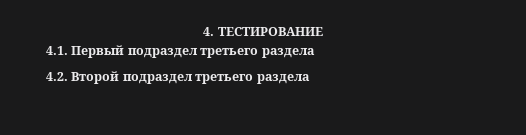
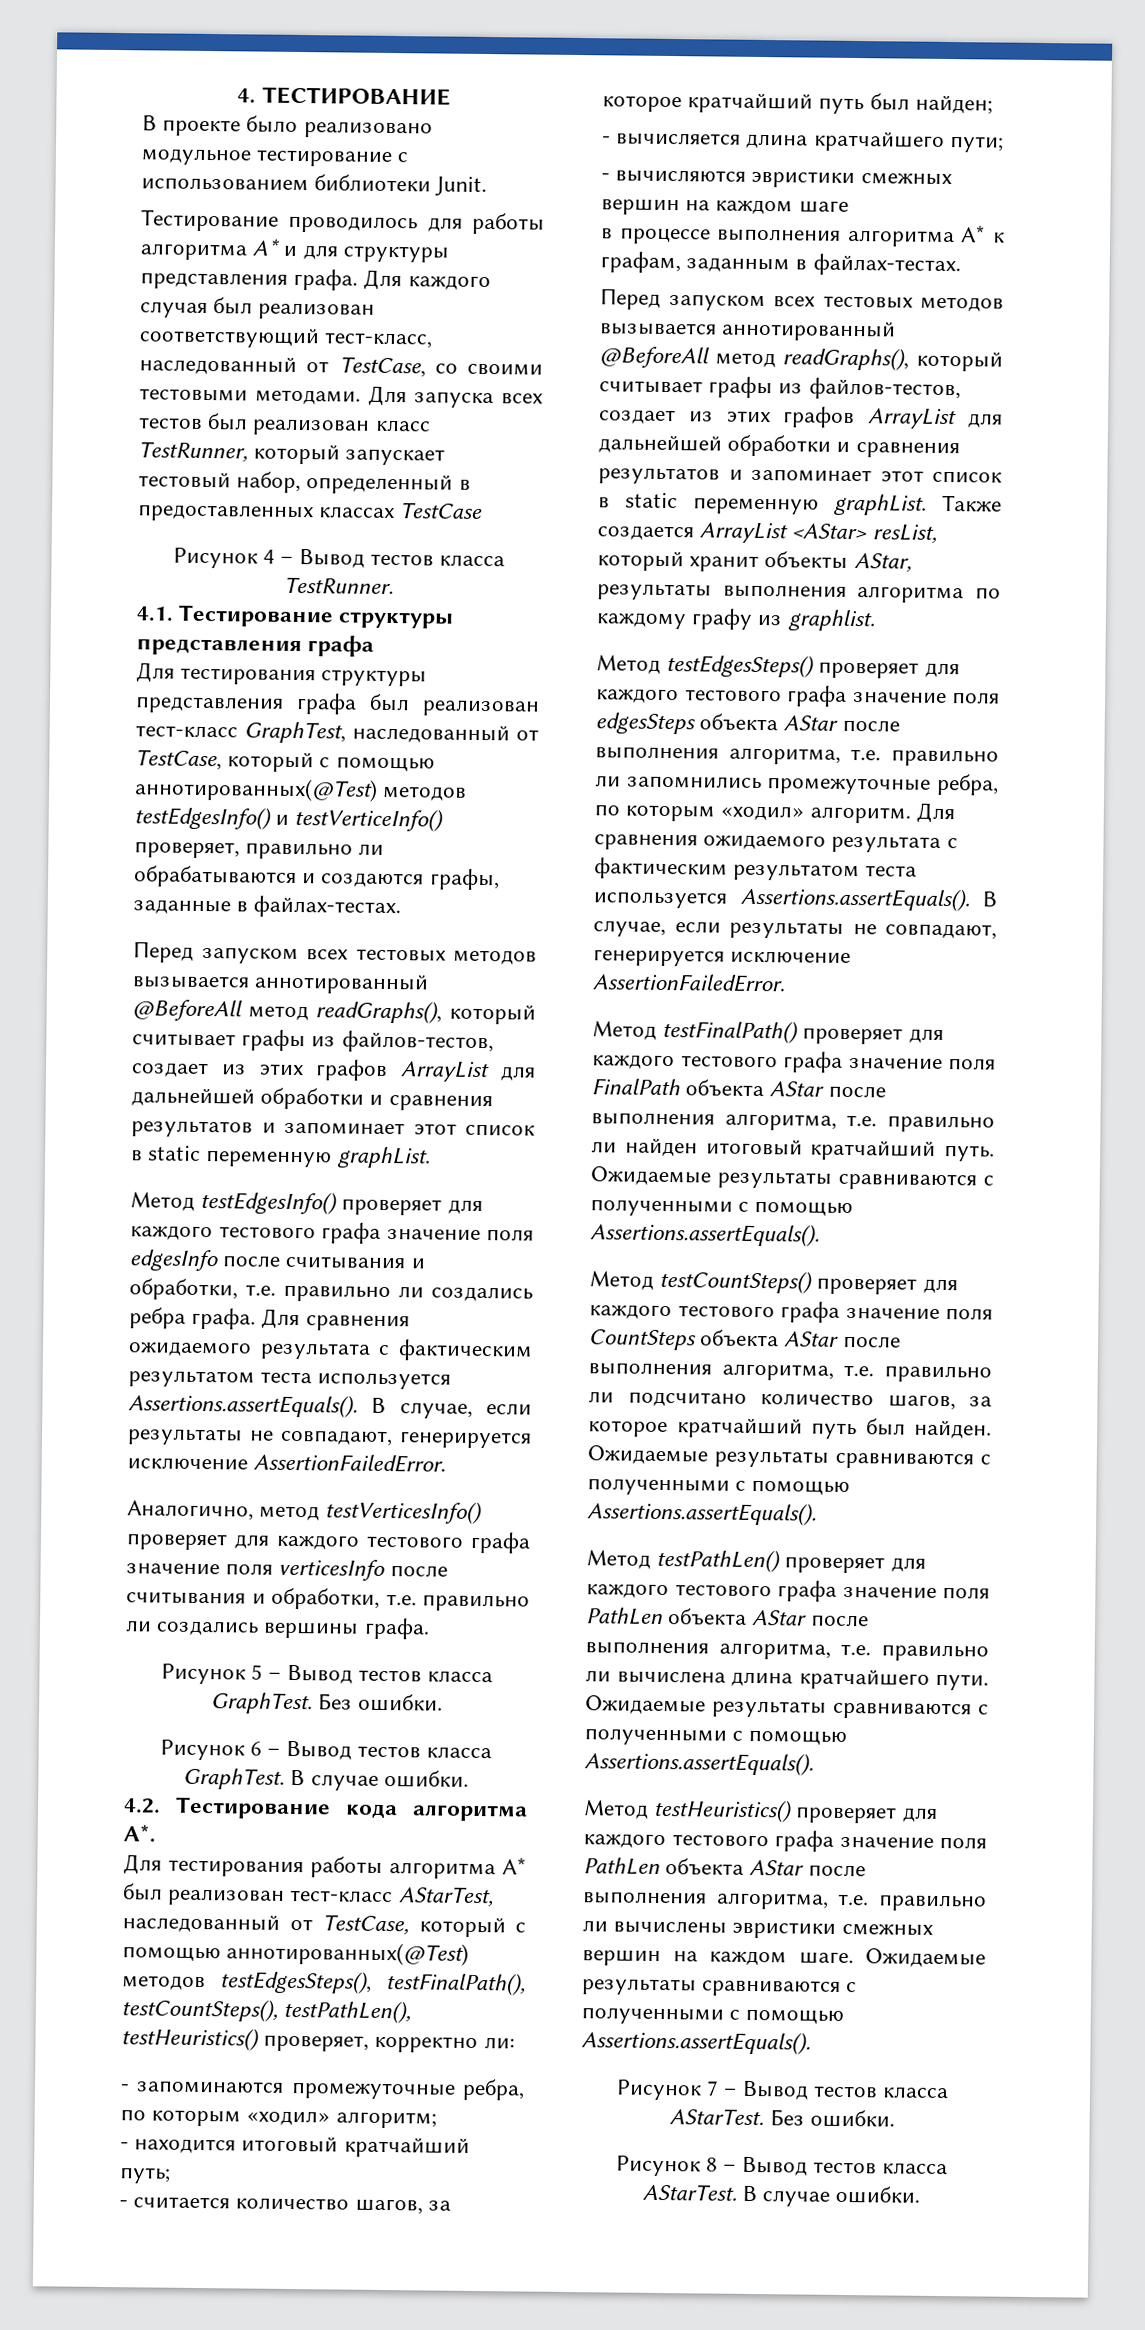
- 4.1. Первый подраздел третьего раздела
- 4.2. Второй подраздел третьего раздела
+ В проекте было реализовано модульное тестирование с использованием библиотеки Junit.
+ Тестирование проводилось для работы алгоритма А* и для структуры представления графа. Для каждого случая был реализован соответствующий тест-класс, наследованный от TestCase, со своими тестовыми методами. Для запуска всех тестов был реализован класс TestRunner, который запускает тестовый набор, определенный в предоставленных классах TestCase
+ Рисунок 4 – Вывод тестов класса TestRunner.
+ 4.1. Тестирование структуры представления графа
+ Для тестирования структуры представления графа был реализован тест-класс GraphTest, наследованный от TestCase, который с помощью аннотированных(@Test) методов testEdgesInfo() и testVerticeInfo() проверяет, правильно ли обрабатываются и создаются графы, заданные в файлах-тестах.
+ Перед запуском всех тестовых методов вызывается аннотированный @BeforeAll метод readGraphs(), который считывает графы из файлов-тестов, создает из этих графов ArrayList для дальнейшей обработки и сравнения результатов и запоминает этот список в static переменную graphList.
+ Метод testEdgesInfo() проверяет для каждого тестового графа значение поля edgesInfo после считывания и обработки, т.е. правильно ли создались ребра графа. Для сравнения ожидаемого результата с фактическим результатом теста используется Assertions.assertEquals(). В случае, если результаты не совпадают, генерируется исключение AssertionFailedError.
+ Аналогично, метод testVerticesInfo() проверяет для каждого тестового графа значение поля verticesInfo после считывания и обработки, т.е. правильно ли создались вершины графа.
+ Рисунок 5 – Вывод тестов класса GraphTest. Без ошибки.
+ Рисунок 6 – Вывод тестов класса GraphTest. В случае ошибки.
+ 4.2. Тестирование кода алгоритма А*.
+ Для тестирования работы алгоритма А* был реализован тест-класс AStarTest, наследованный от TestCase, который с помощью аннотированных(@Test) методов testEdgesSteps(), testFinalPath(), testCountSteps(), testPathLen(), testHeuristics() проверяет, корректно ли:
+ - запоминаются промежуточные ребра, по которым «ходил» алгоритм;
+ - находится итоговый кратчайший путь;
+ - считается количество шагов, за которое кратчайший путь был найден;
+ - вычисляется длина кратчайшего пути;
+ - вычисляются эвристики смежных вершин на каждом шаге
+ в процессе выполнения алгоритма А* к графам, заданным в файлах-тестах.
+ Перед запуском всех тестовых методов вызывается аннотированный @BeforeAll метод readGraphs(), который считывает графы из файлов-тестов, создает из этих графов ArrayList для дальнейшей обработки и сравнения результатов и запоминает этот список в static переменную graphList. Также создается ArrayList <AStar> resList, который хранит объекты AStar, результаты выполнения алгоритма по каждому графу из graphlist.
+ Метод testEdgesSteps() проверяет для каждого тестового графа значение поля edgesSteps объекта AStar после выполнения алгоритма, т.е. правильно ли запомнились промежуточные ребра, по которым «ходил» алгоритм. Для сравнения ожидаемого результата с фактическим результатом теста используется Assertions.assertEquals(). В случае, если результаты не совпадают, генерируется исключение AssertionFailedError.
+ Метод testFinalPath() проверяет для каждого тестового графа значение поля FinalPath объекта AStar после выполнения алгоритма, т.е. правильно ли найден итоговый кратчайший путь. Ожидаемые результаты сравниваются с полученными с помощью Assertions.assertEquals().
+ Метод testCountSteps() проверяет для каждого тестового графа значение поля CountSteps объекта AStar после выполнения алгоритма, т.е. правильно ли подсчитано количество шагов, за которое кратчайший путь был найден. Ожидаемые результаты сравниваются с полученными с помощью Assertions.assertEquals().
+ Метод testPathLen() проверяет для каждого тестового графа значение поля PathLen объекта AStar после выполнения алгоритма, т.е. правильно ли вычислена длина кратчайшего пути. Ожидаемые результаты сравниваются с полученными с помощью Assertions.assertEquals().
+ Метод testHeuristics() проверяет для каждого тестового графа значение поля PathLen объекта AStar после выполнения алгоритма, т.е. правильно ли вычислены эвристики смежных вершин на каждом шаге. Ожидаемые результаты сравниваются с полученными с помощью Assertions.assertEquals().
+ Рисунок 7 – Вывод тестов класса AStarTest. Без ошибки.
+ Рисунок 8 – Вывод тестов класса AStarTest. В случае ошибки.

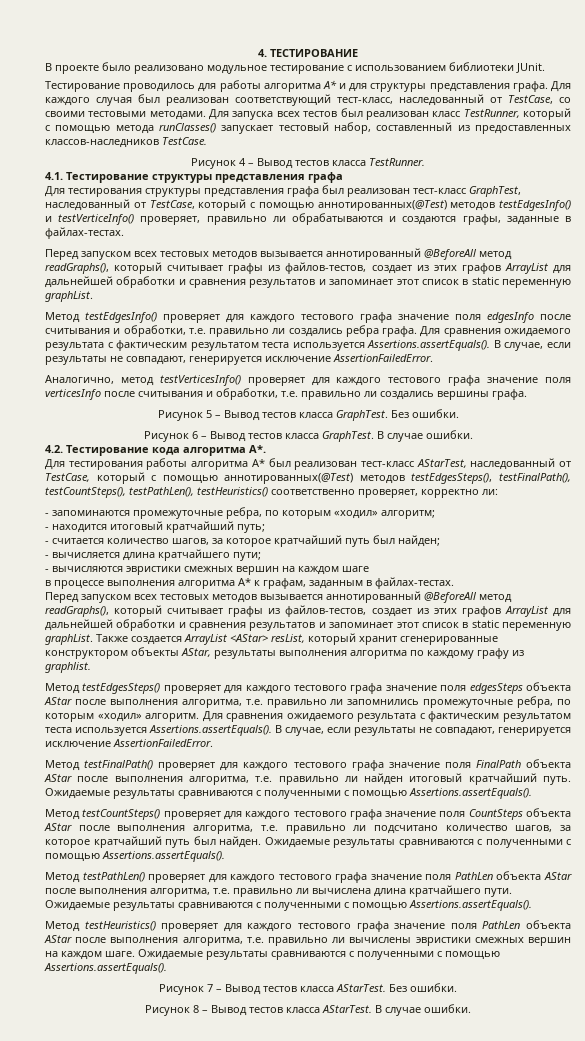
- В проекте было реализовано модульное тестирование с использованием библиотеки Junit.
+ В проекте было реализовано модульное тестирование с использованием библиотеки JUnit.
- Для запуска всех тестов был реализован класс TestRunner, который запускает тестовый набор, определенный в предоставленных классах TestCase
+ Для запуска всех тестов был реализован класс TestRunner, который с помощью метода runClasses() запускает тестовый набор, составленный из предоставленных классов-наследников TestCase.
- Для тестирования работы алгоритма А* был реализован тест-класс AStarTest, наследованный от TestCase, который с помощью аннотированных(@Test) методов testEdgesSteps(), testFinalPath(), testCountSteps(), testPathLen(), testHeuristics() проверяет, корректно ли:
+ Для тестирования работы алгоритма А* был реализован тест-класс AStarTest, наследованный от TestCase, который с помощью аннотированных(@Test) методов testEdgesSteps(), testFinalPath(), testCountSteps(), testPathLen(), testHeuristics() соответственно проверяет, корректно ли:
- Также создается ArrayList <AStar> resList, который хранит объекты AStar, результаты выполнения алгоритма по каждому графу из graphlist.
+ Также создается ArrayList <AStar> resList, который хранит сгенерированные конструктором объекты AStar, результаты выполнения алгоритма по каждому графу из graphlist.

